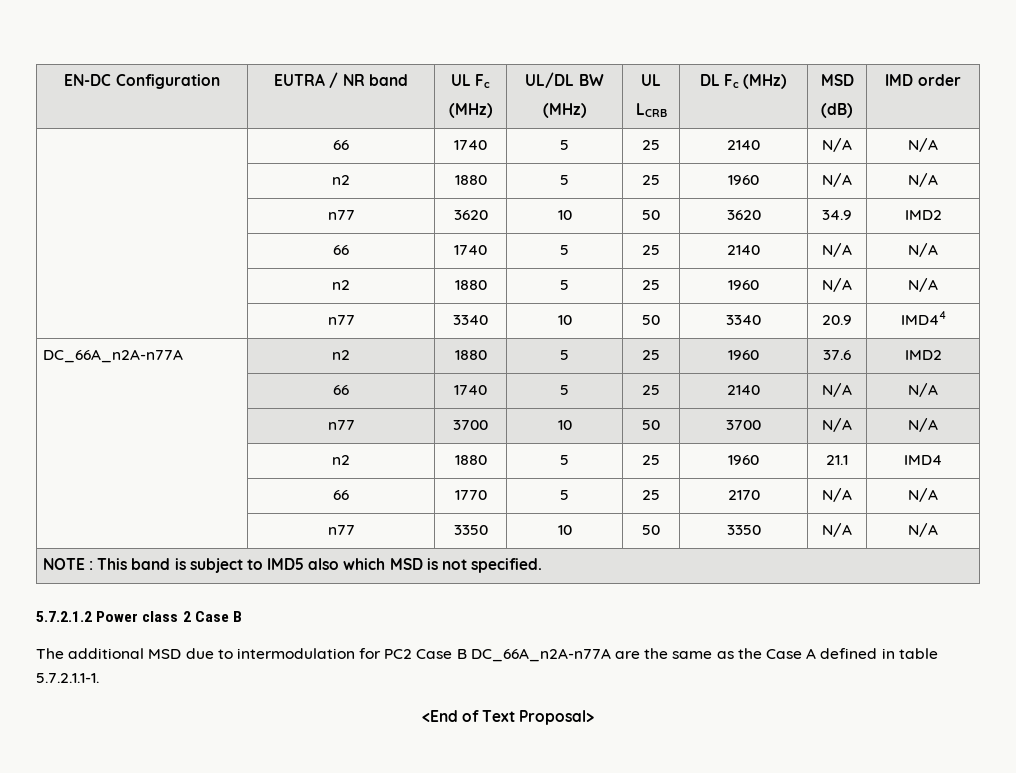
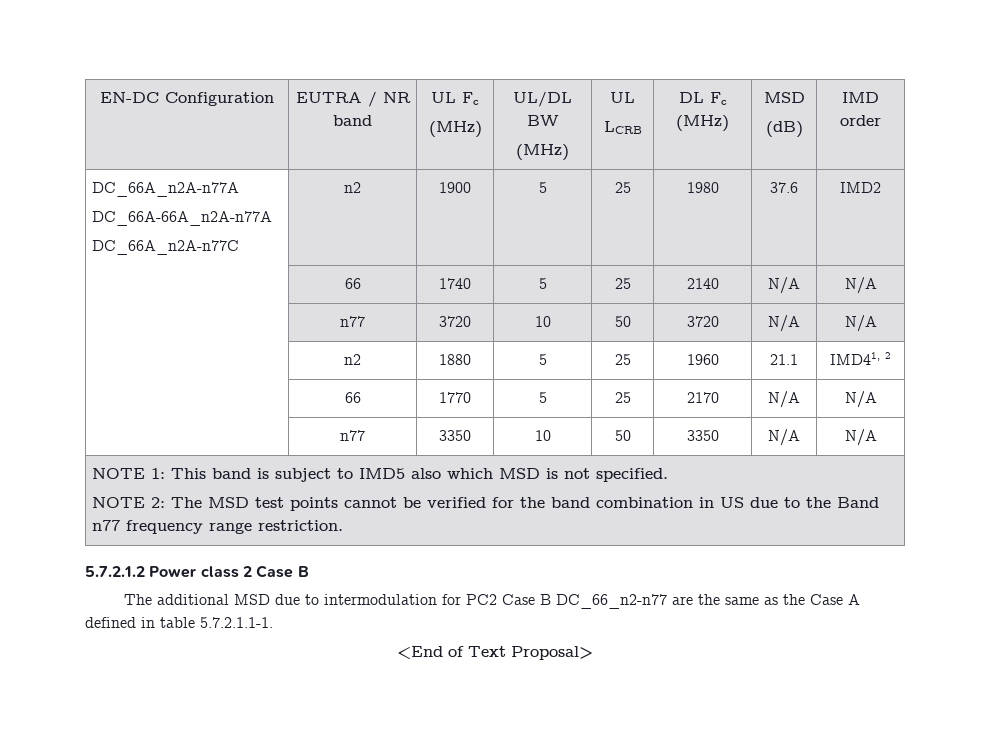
  EN-DC Configuration | EUTRA / NR band | UL Fc
  (MHz) | UL/DL BW
  (MHz) | UL
  LCRB | DL Fc (MHz) | MSD
  (dB) | IMD order
- | 66 | 1740 | 5 | 25 | 2140 | N/A | N/A
- | n2 | 1880 | 5 | 25 | 1960 | N/A | N/A
- | n77 | 3620 | 10 | 50 | 3620 | 34.9 | IMD2
- | 66 | 1740 | 5 | 25 | 2140 | N/A | N/A
- | n2 | 1880 | 5 | 25 | 1960 | N/A | N/A
- | n77 | 3340 | 10 | 50 | 3340 | 20.9 | IMD44
- DC_66A_n2A-n77A | n2 | 1880 | 5 | 25 | 1960 | 37.6 | IMD2
+ DC_66A_n2A-n77A
+ DC_66A-66A_n2A-n77A
+ DC_66A_n2A-n77C | n2 | 1900 | 5 | 25 | 1980 | 37.6 | IMD2
- | n77 | 3700 | 10 | 50 | 3700 | N/A | N/A
+ | n77 | 3720 | 10 | 50 | 3720 | N/A | N/A
- | n2 | 1880 | 5 | 25 | 1960 | 21.1 | IMD4
+ | n2 | 1880 | 5 | 25 | 1960 | 21.1 | IMD41, 2
- NOTE : This band is subject to IMD5 also which MSD is not specified.
+ NOTE 1: This band is subject to IMD5 also which MSD is not specified.
+ NOTE 2: The MSD test points cannot be verified for the band combination in US due to the Band n77 frequency range restriction.
- The additional MSD due to intermodulation for PC2 Case B DC_66A_n2A-n77A are the same as the Case A defined in table 5.7.2.1.1-1.
+ The additional MSD due to intermodulation for PC2 Case B DC_66_n2-n77 are the same as the Case A defined in table 5.7.2.1.1-1.

